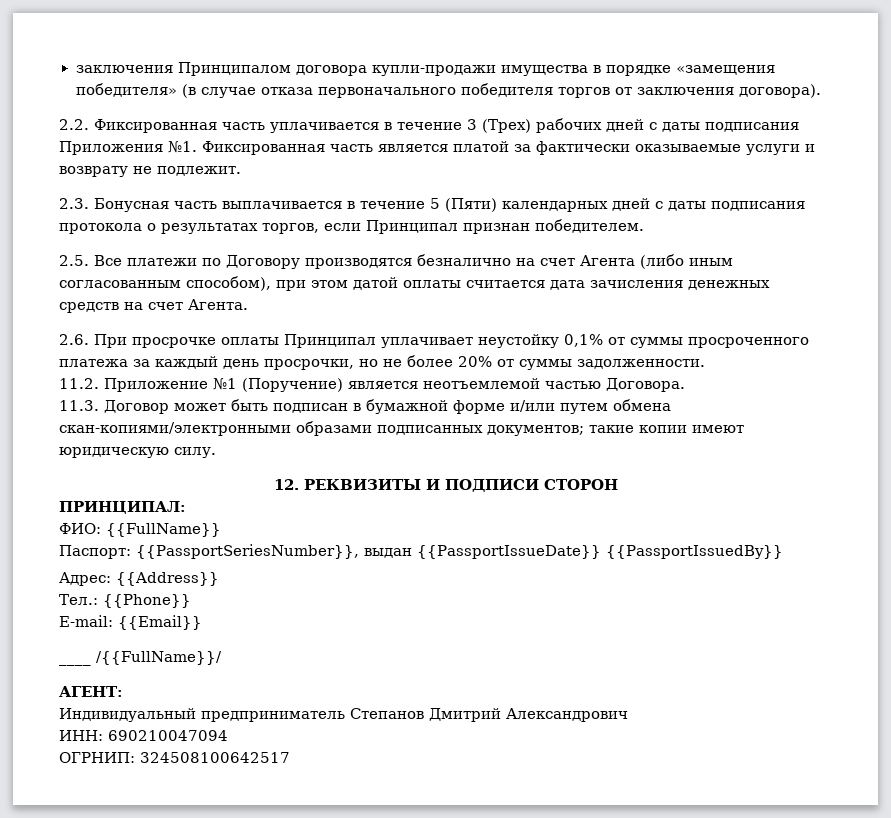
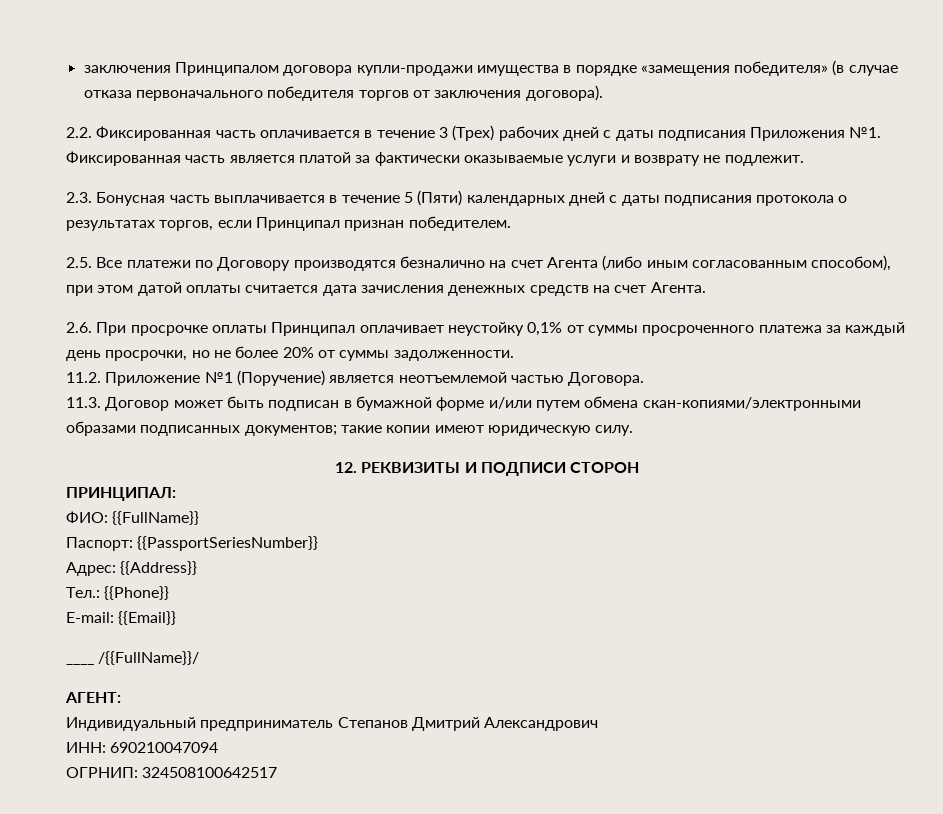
- 2.2. Фиксированная часть уплачивается в течение 3 (Трех) рабочих дней с даты подписания Приложения №1.
+ 2.2. Фиксированная часть оплачивается в течение 3 (Трех) рабочих дней с даты подписания Приложения №1.
- 2.6. При просрочке оплаты Принципал уплачивает неустойку 0,1% от суммы просроченного платежа за каждый день просрочки, но не более 20% от суммы задолженности.
+ 2.6. При просрочке оплаты Принципал оплачивает неустойку 0,1% от суммы просроченного платежа за каждый день просрочки, но не более 20% от суммы задолженности.
- Паспорт: {{PassportSeriesNumber}}, выдан {{PassportIssueDate}} {{PassportIssuedBy}}
+ Паспорт: {{PassportSeriesNumber}}

